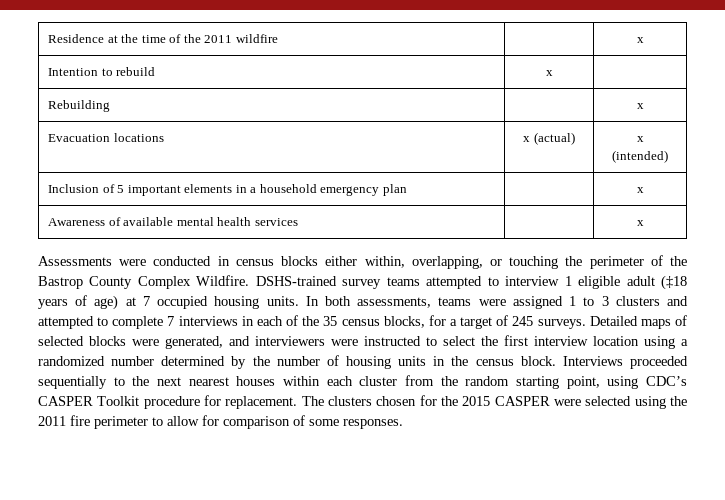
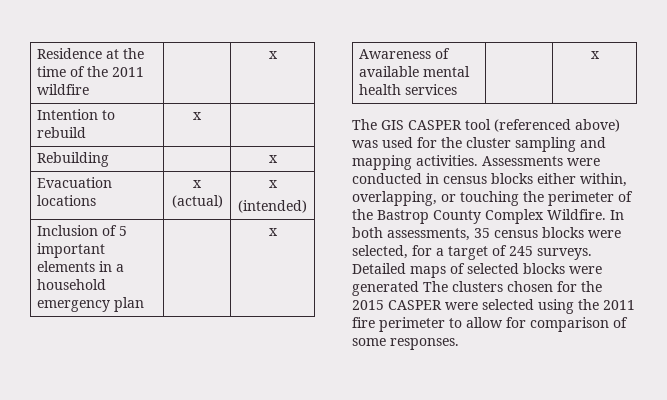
+ The GIS CASPER tool (referenced above) was used for the cluster sampling and mapping activities.
- DSHS-trained survey teams attempted to interview 1 eligible adult (‡18 years of age) at 7 occupied housing units. In both assessments, teams were assigned 1 to 3 clusters and attempted to complete 7 interviews in each of the 35 census blocks, for a target of 245 surveys.
+ In both assessments, 35 census blocks were selected, for a target of 245 surveys.
- Detailed maps of selected blocks were generated, and interviewers were instructed to select the first interview location using a randomized number determined by the number of housing units in the census block. Interviews proceeded sequentially to the next nearest houses within each cluster from the random starting point, using CDC’s CASPER Toolkit procedure for replacement. The clusters chosen for the 2015 CASPER were selected using the 2011 fire perimeter to allow for comparison of some responses.
+ Detailed maps of selected blocks were generated The clusters chosen for the 2015 CASPER were selected using the 2011 fire perimeter to allow for comparison of some responses.

